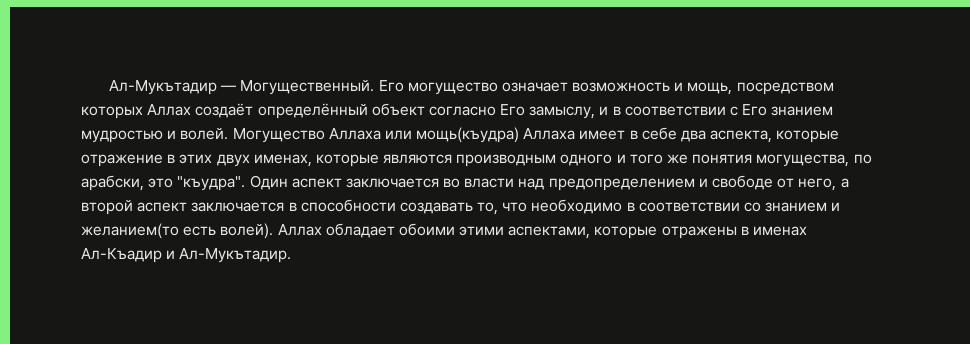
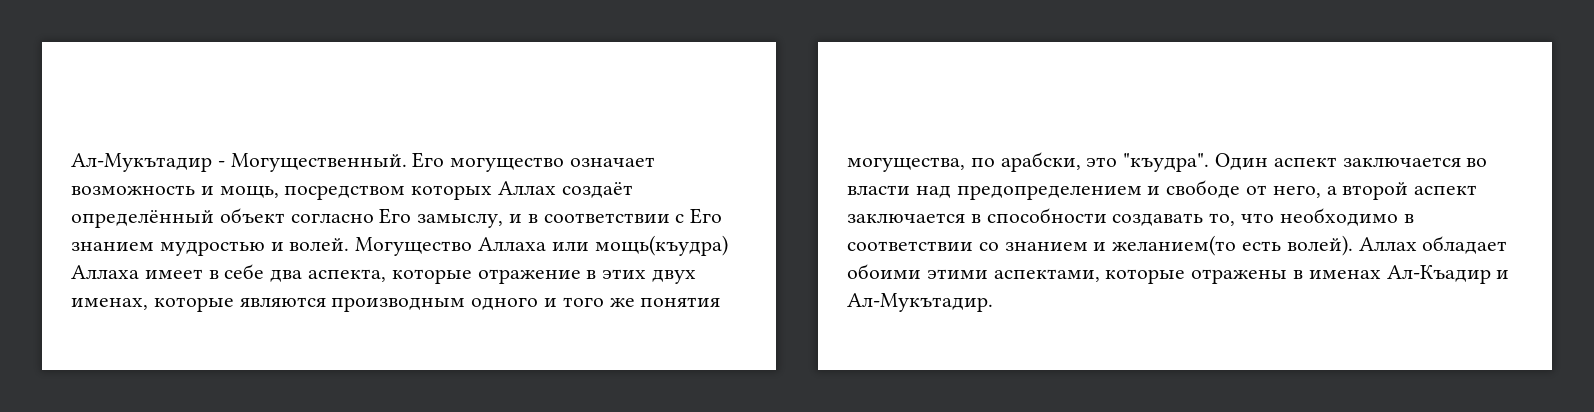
- Ал-Мукътадир — Могущественный.
+ Ал-Мукътадир - Могущественный.

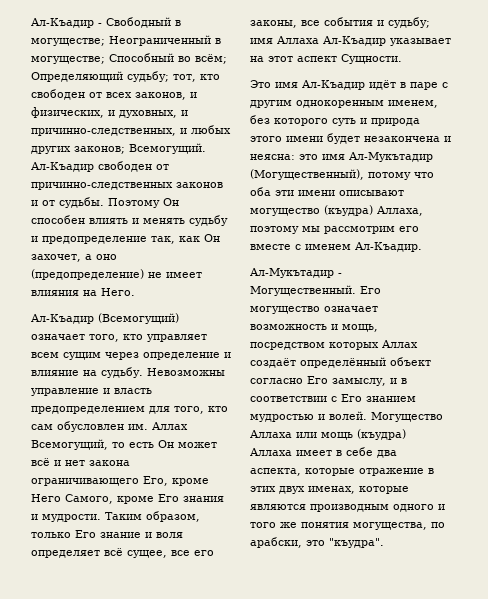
+ Ал-Къадир - Свободный в могуществе; Неограниченный в могуществе; Способный во всём; Определяющий судьбу; тот, кто свободен от всех законов, и физических, и духовных, и причинно-следственных, и любых других законов; Всемогущий. Ал-Къадир свободен от причинно-следственных законов и от судьбы. Поэтому Он способен влиять и менять судьбу и предопределение так, как Он захочет, а оно (предопределение) не имеет влияния на Него.
+ Ал-Къадир (Всемогущий) означает того, кто управляет всем сущим через определение и влияние на судьбу. Невозможны управление и власть предопределением для того, кто сам обусловлен им. Аллах Всемогущий, то есть Он может всё и нет закона ограничивающего Его, кроме Него Самого, кроме Его знания и мудрости. Таким образом, только Его знание и воля определяет всё сущее, все его законы, все события и судьбу; имя Аллаха Ал-Къадир указывает на этот аспект Сущности.
+ Это имя Ал-Къадир идёт в паре с другим однокоренным именем, без которого суть и природа этого имени будет незакончена и неясна: это имя Ал-Мукътадир (Могущественный), потому что оба эти имени описывают могущество (къудра) Аллаха, поэтому мы рассмотрим его вместе с именем Ал-Къадир.
- Могущество Аллаха или мощь(къудра) Аллаха имеет в себе два аспекта, которые отражение в этих двух именах, которые являются производным одного и того же понятия могущества, по арабски, это "къудра". Один аспект заключается во власти над предопределением и свободе от него, а второй аспект заключается в способности создавать то, что необходимо в соответствии со знанием и желанием(то есть волей). Аллах обладает обоими этими аспектами, которые отражены в именах Ал-Къадир и Ал-Мукътадир.
+ Могущество Аллаха или мощь (къудра) Аллаха имеет в себе два аспекта, которые отражение в этих двух именах, которые являются производным одного и того же понятия могущества, по арабски, это "къудра".

